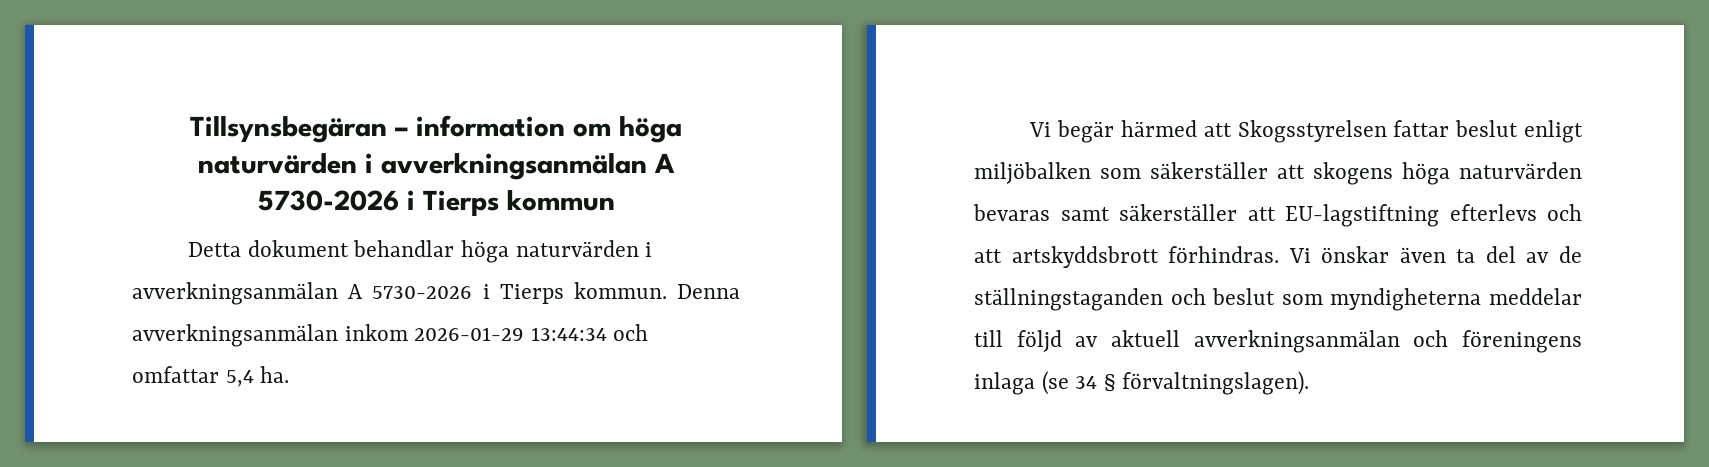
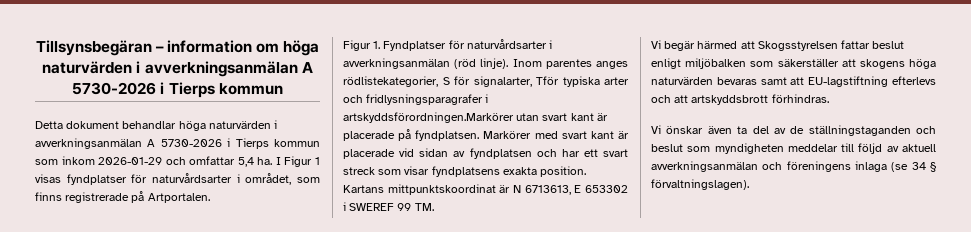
- Detta dokument behandlar höga naturvärden i avverkningsanmälan A 5730-2026 i Tierps kommun. Denna avverkningsanmälan inkom 2026-01-29 13:44:34 och omfattar 5,4 ha.
+ Detta dokument behandlar höga naturvärden i avverkningsanmälan A 5730-2026 i Tierps kommun som inkom 2026-01-29 och omfattar 5,4 ha. I Figur 1 visas fyndplatser för naturvårdsarter i området, som finns registrerade på Artportalen.
+ Figur 1. Fyndplatser för naturvårdsarter i avverkningsanmälan (röd linje). Inom parentes anges rödlistekategorier, S för signalarter, Tför typiska arter och fridlysningsparagrafer i artskyddsförordningen.Markörer utan svart kant är placerade på fyndplatsen. Markörer med svart kant är placerade vid sidan av fyndplatsen och har ett svart streck som visar fyndplatsens exakta position. Kartans mittpunktskoordinat är N 6713613, E 653302 i SWEREF 99 TM.
- Vi begär härmed att Skogsstyrelsen fattar beslut enligt miljöbalken som säkerställer att skogens höga naturvärden bevaras samt säkerställer att EU-lagstiftning efterlevs och att artskyddsbrott förhindras. Vi önskar även ta del av de ställningstaganden och beslut som myndigheterna meddelar till följd av aktuell avverkningsanmälan och föreningens inlaga (se 34 § förvaltningslagen).
+ Vi begär härmed att Skogsstyrelsen fattar beslut enligt miljöbalken som säkerställer att skogens höga naturvärden bevaras samt att EU-lagstiftning efterlevs och att artskyddsbrott förhindras.
+ Vi önskar även ta del av de ställningstaganden och beslut som myndigheten meddelar till följd av aktuell avverkningsanmälan och föreningens inlaga (se 34 § förvaltningslagen).

